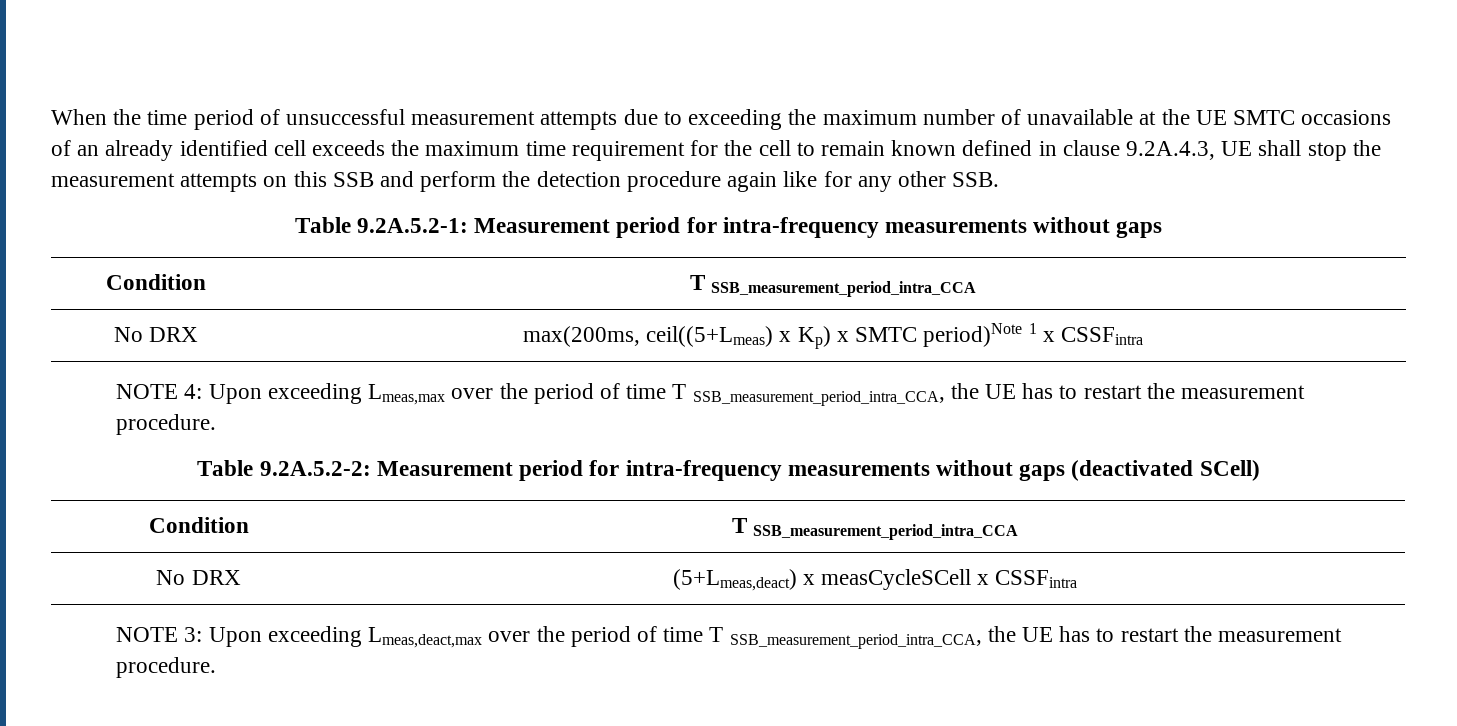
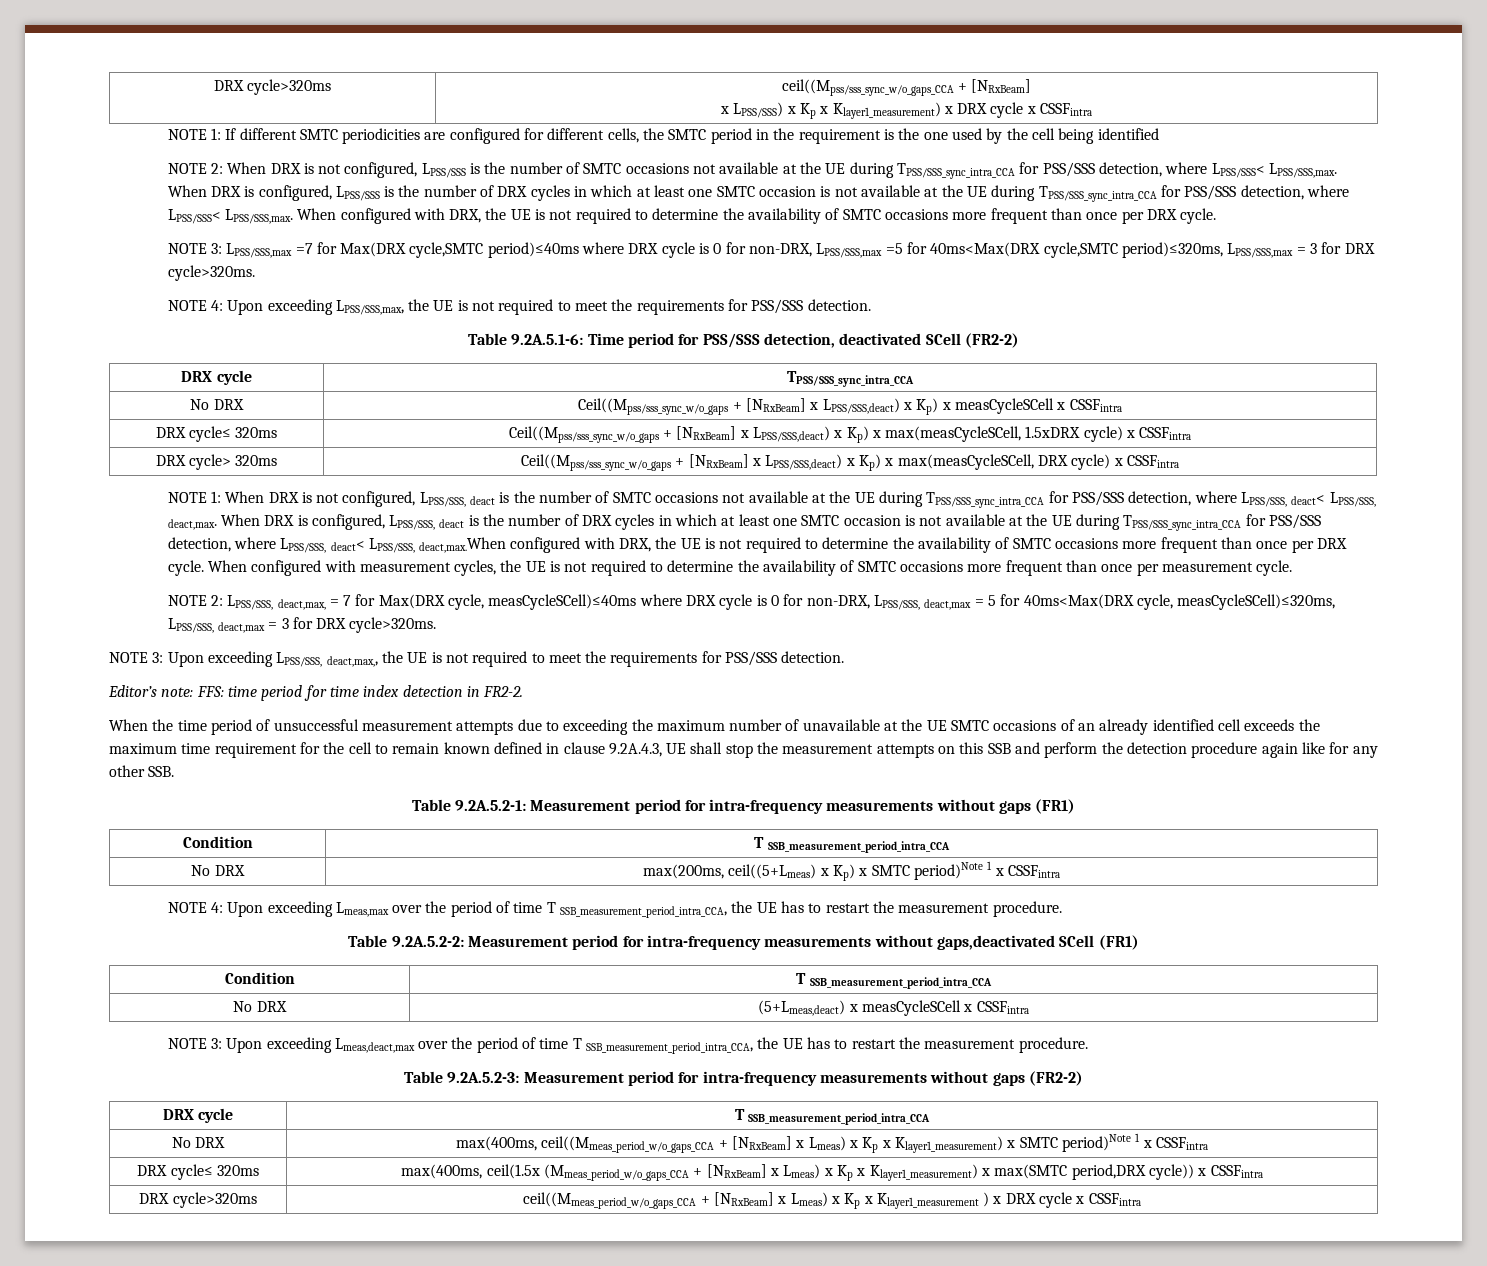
+ DRX cycle>320ms | ceil((Mpss/sss_sync_w/o_gaps_CCA + [NRxBeam]
+ x LPSS/SSS) x Kp x Klayer1_measurement) x DRX cycle x CSSFintra
+ NOTE 1: If different SMTC periodicities are configured for different cells, the SMTC period in the requirement is the one used by the cell being identified
+ NOTE 2: When DRX is not configured, LPSS/SSS is the number of SMTC occasions not available at the UE during TPSS/SSS_sync_intra_CCA for PSS/SSS detection, where LPSS/SSS< LPSS/SSS,max. When DRX is configured, LPSS/SSS is the number of DRX cycles in which at least one SMTC occasion is not available at the UE during TPSS/SSS_sync_intra_CCA for PSS/SSS detection, where LPSS/SSS< LPSS/SSS,max. When configured with DRX, the UE is not required to determine the availability of SMTC occasions more frequent than once per DRX cycle.
+ NOTE 3: LPSS/SSS,max =7 for Max(DRX cycle,SMTC period)≤40ms where DRX cycle is 0 for non-DRX, LPSS/SSS,max =5 for 40ms<Max(DRX cycle,SMTC period)≤320ms, LPSS/SSS,max = 3 for DRX cycle>320ms.
+ NOTE 4: Upon exceeding LPSS/SSS,max, the UE is not required to meet the requirements for PSS/SSS detection.
+ Table 9.2A.5.1-6: Time period for PSS/SSS detection, deactivated SCell (FR2-2)
+ DRX cycle | TPSS/SSS_sync_intra_CCA
+ No DRX | Ceil((Mpss/sss_sync_w/o_gaps + [NRxBeam] x LPSS/SSS,deact) x Kp) x measCycleSCell x CSSFintra
+ DRX cycle≤ 320ms | Ceil((Mpss/sss_sync_w/o_gaps + [NRxBeam] x LPSS/SSS,deact) x Kp) x max(measCycleSCell, 1.5xDRX cycle) x CSSFintra
+ DRX cycle> 320ms | Ceil((Mpss/sss_sync_w/o_gaps + [NRxBeam] x LPSS/SSS,deact) x Kp) x max(measCycleSCell, DRX cycle) x CSSFintra
+ NOTE 1: When DRX is not configured, LPSS/SSS, deact is the number of SMTC occasions not available at the UE during TPSS/SSS_sync_intra_CCA for PSS/SSS detection, where LPSS/SSS, deact< LPSS/SSS, deact,max. When DRX is configured, LPSS/SSS, deact is the number of DRX cycles in which at least one SMTC occasion is not available at the UE during TPSS/SSS_sync_intra_CCA for PSS/SSS detection, where LPSS/SSS, deact< LPSS/SSS, deact,max.When configured with DRX, the UE is not required to determine the availability of SMTC occasions more frequent than once per DRX cycle. When configured with measurement cycles, the UE is not required to determine the availability of SMTC occasions more frequent than once per measurement cycle.
+ NOTE 2: LPSS/SSS, deact,max, = 7 for Max(DRX cycle, measCycleSCell)≤40ms where DRX cycle is 0 for non-DRX, LPSS/SSS, deact,max = 5 for 40ms<Max(DRX cycle, measCycleSCell)≤320ms, LPSS/SSS, deact,max = 3 for DRX cycle>320ms.
+ NOTE 3: Upon exceeding LPSS/SSS, deact,max,, the UE is not required to meet the requirements for PSS/SSS detection.
+ Editor’s note: FFS: time period for time index detection in FR2-2.
- Table 9.2A.5.2-1: Measurement period for intra-frequency measurements without gaps
+ Table 9.2A.5.2-1: Measurement period for intra-frequency measurements without gaps (FR1)
- Table 9.2A.5.2-2: Measurement period for intra-frequency measurements without gaps (deactivated SCell)
+ Table 9.2A.5.2-2: Measurement period for intra-frequency measurements without gaps,deactivated SCell (FR1)
+ Table 9.2A.5.2-3: Measurement period for intra-frequency measurements without gaps (FR2-2)
+ DRX cycle | T SSB_measurement_period_intra_CCA
+ No DRX | max(400ms, ceil((Mmeas_period_w/o_gaps_CCA + [NRxBeam] x Lmeas) x Kp x Klayer1_measurement) x SMTC period)Note 1 x CSSFintra
+ DRX cycle≤ 320ms | max(400ms, ceil(1.5x (Mmeas_period_w/o_gaps_CCA + [NRxBeam] x Lmeas) x Kp x Klayer1_measurement) x max(SMTC period,DRX cycle)) x CSSFintra
+ DRX cycle>320ms | ceil((Mmeas_period_w/o_gaps_CCA + [NRxBeam] x Lmeas) x Kp x Klayer1_measurement ) x DRX cycle x CSSFintra

